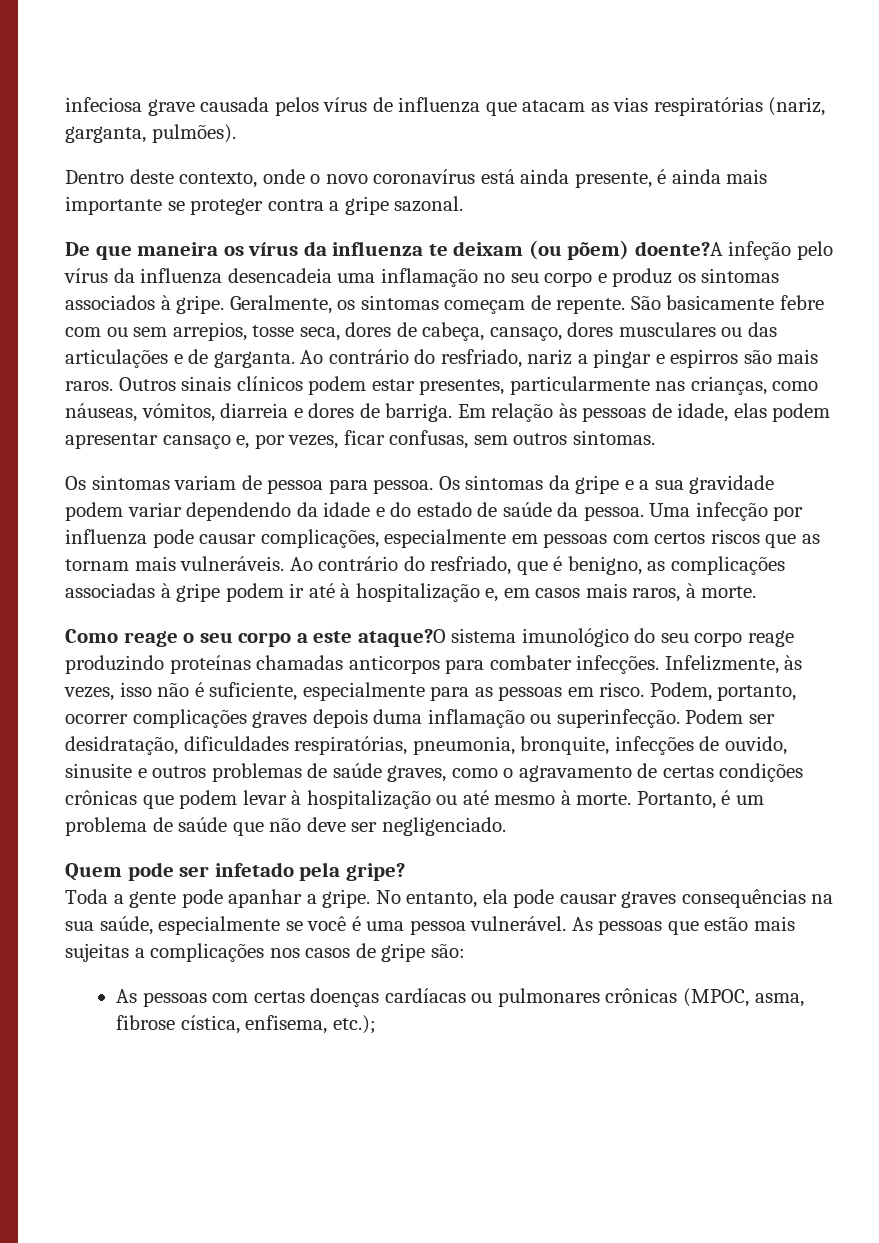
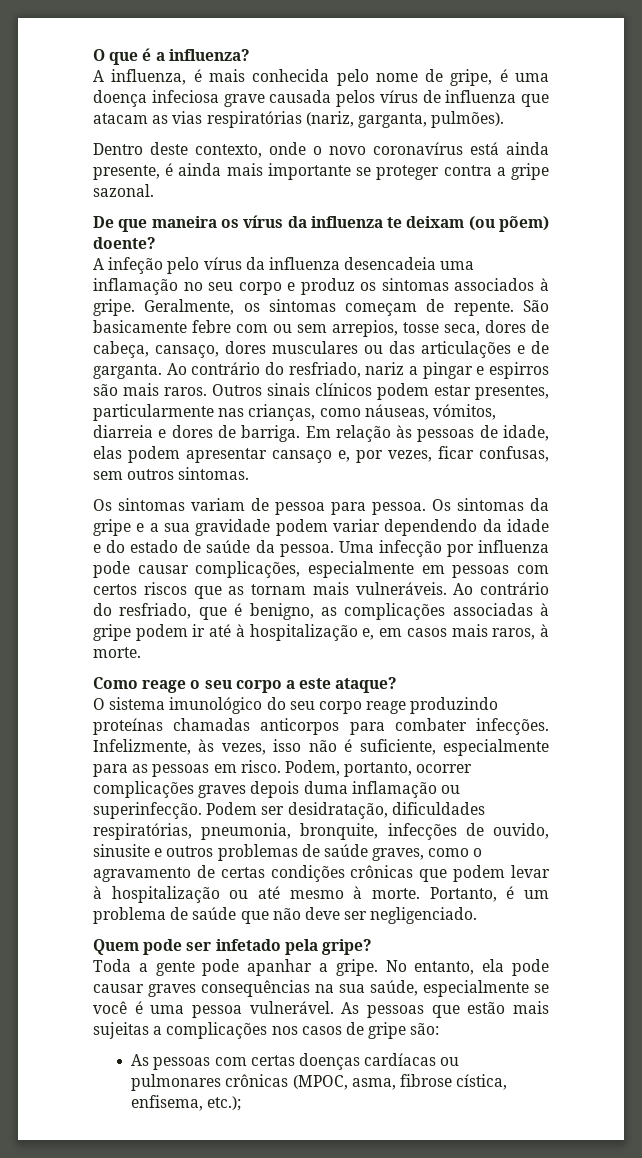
- infeciosa grave causada pelos vírus de influenza que atacam as vias respiratórias (nariz, garganta, pulmões).
+ O que é a influenza?
+ A influenza, é mais conhecida pelo nome de gripe, é uma doença infeciosa grave causada pelos vírus de influenza que atacam as vias respiratórias (nariz, garganta, pulmões).
- De que maneira os vírus da influenza te deixam (ou põem) doente?A infeção pelo vírus da influenza desencadeia uma inflamação no seu corpo e produz os sintomas associados à gripe.
+ De que maneira os vírus da influenza te deixam (ou põem) doente?
+ A infeção pelo vírus da influenza desencadeia uma inflamação no seu corpo e produz os sintomas associados à gripe.
- Como reage o seu corpo a este ataque?O sistema imunológico do seu corpo reage produzindo proteínas chamadas anticorpos para combater infecções.
+ Como reage o seu corpo a este ataque?
+ O sistema imunológico do seu corpo reage produzindo proteínas chamadas anticorpos para combater infecções.

